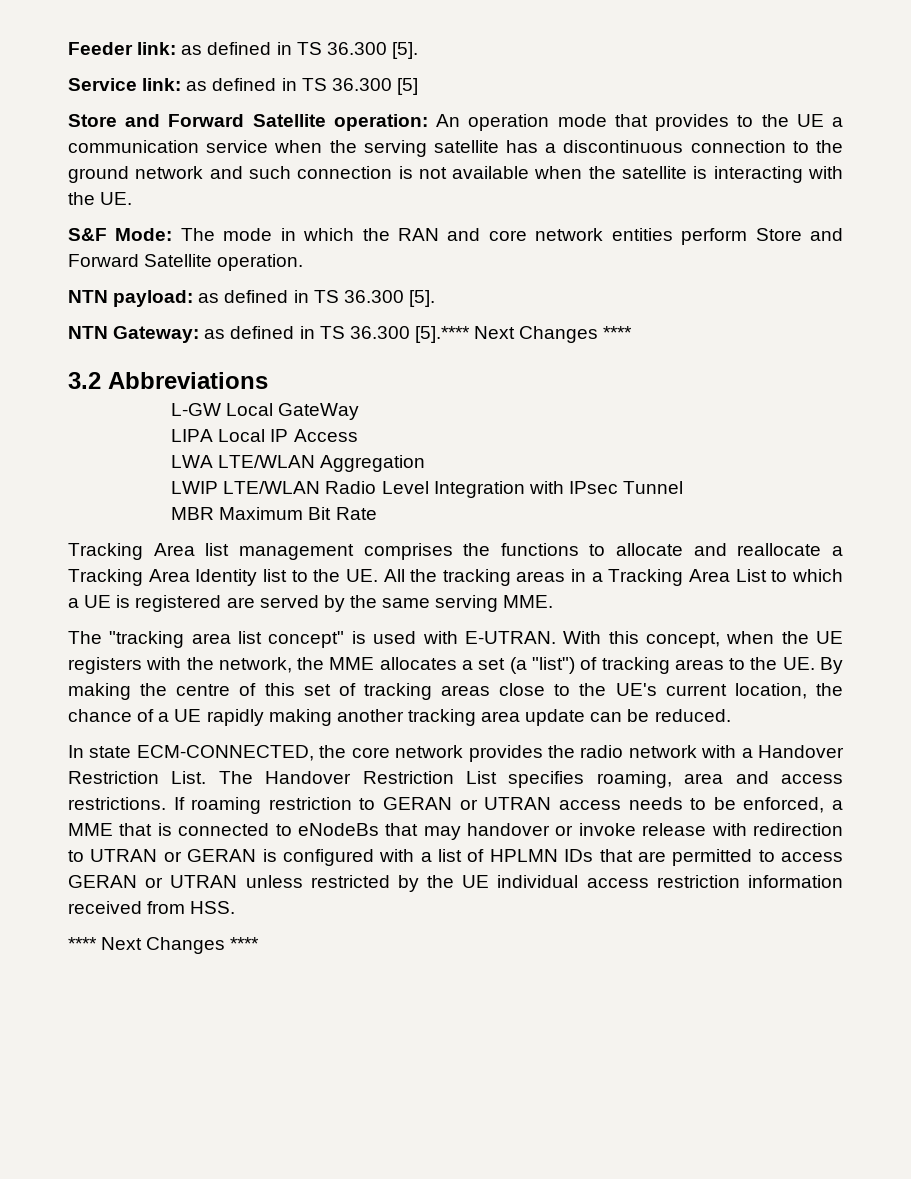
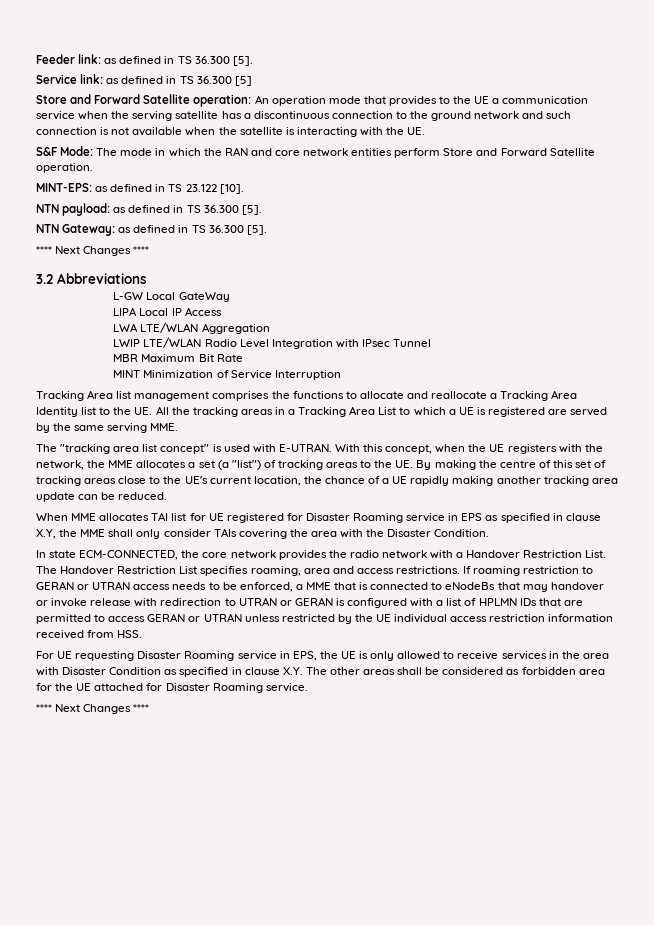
+ MINT-EPS: as defined in TS 23.122 [10].
- NTN Gateway: as defined in TS 36.300 [5].**** Next Changes ****
+ NTN Gateway: as defined in TS 36.300 [5].
+ **** Next Changes ****
+ MINT Minimization of Service Interruption
+ When MME allocates TAI list for UE registered for Disaster Roaming service in EPS as specified in clause X.Y, the MME shall only consider TAIs covering the area with the Disaster Condition.
+ For UE requesting Disaster Roaming service in EPS, the UE is only allowed to receive services in the area with Disaster Condition as specified in clause X.Y. The other areas shall be considered as forbidden area for the UE attached for Disaster Roaming service.

